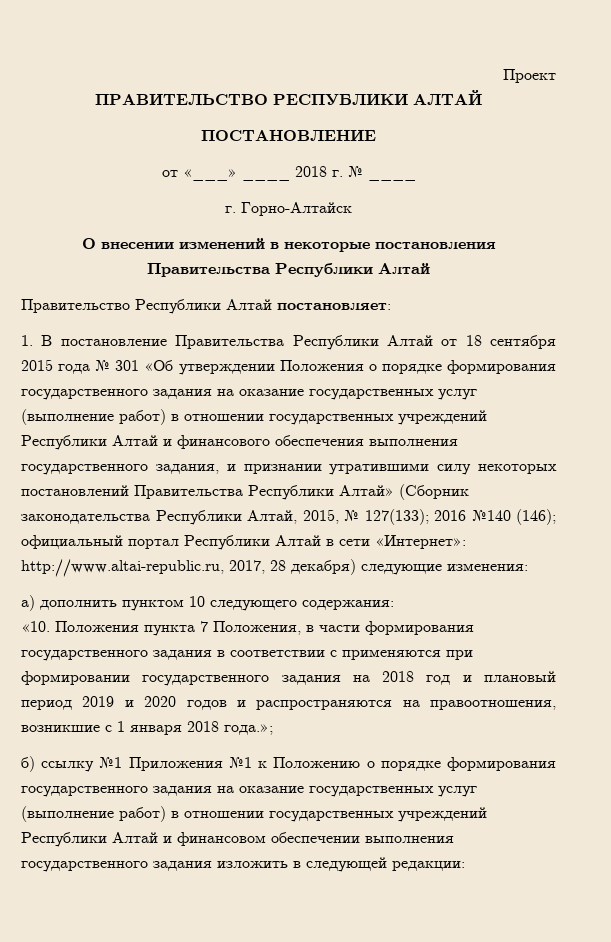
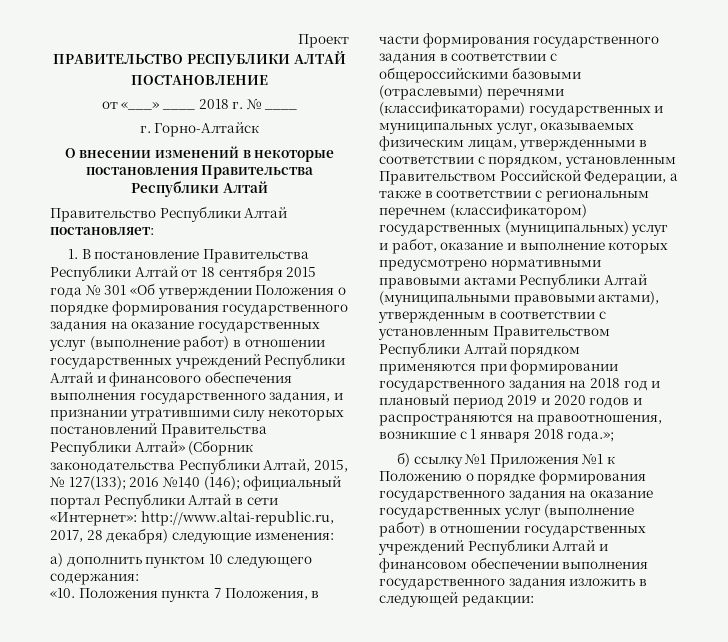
- «10. Положения пункта 7 Положения, в части формирования государственного задания в соответствии с применяются при формировании государственного задания на 2018 год и плановый период 2019 и 2020 годов и распространяются на правоотношения, возникшие с 1 января 2018 года.»;
+ «10. Положения пункта 7 Положения, в части формирования государственного задания в соответствии с общероссийскими базовыми (отраслевыми) перечнями (классификаторами) государственных и муниципальных услуг, оказываемых физическим лицам, утвержденными в соответствии с порядком, установленным Правительством Российской Федерации, а также в соответствии с региональным перечнем (классификатором) государственных (муниципальных) услуг и работ, оказание и выполнение которых предусмотрено нормативными правовыми актами Республики Алтай (муниципальными правовыми актами), утвержденным в соответствии с установленным Правительством Республики Алтай порядком применяются при формировании государственного задания на 2018 год и плановый период 2019 и 2020 годов и распространяются на правоотношения, возникшие с 1 января 2018 года.»;

